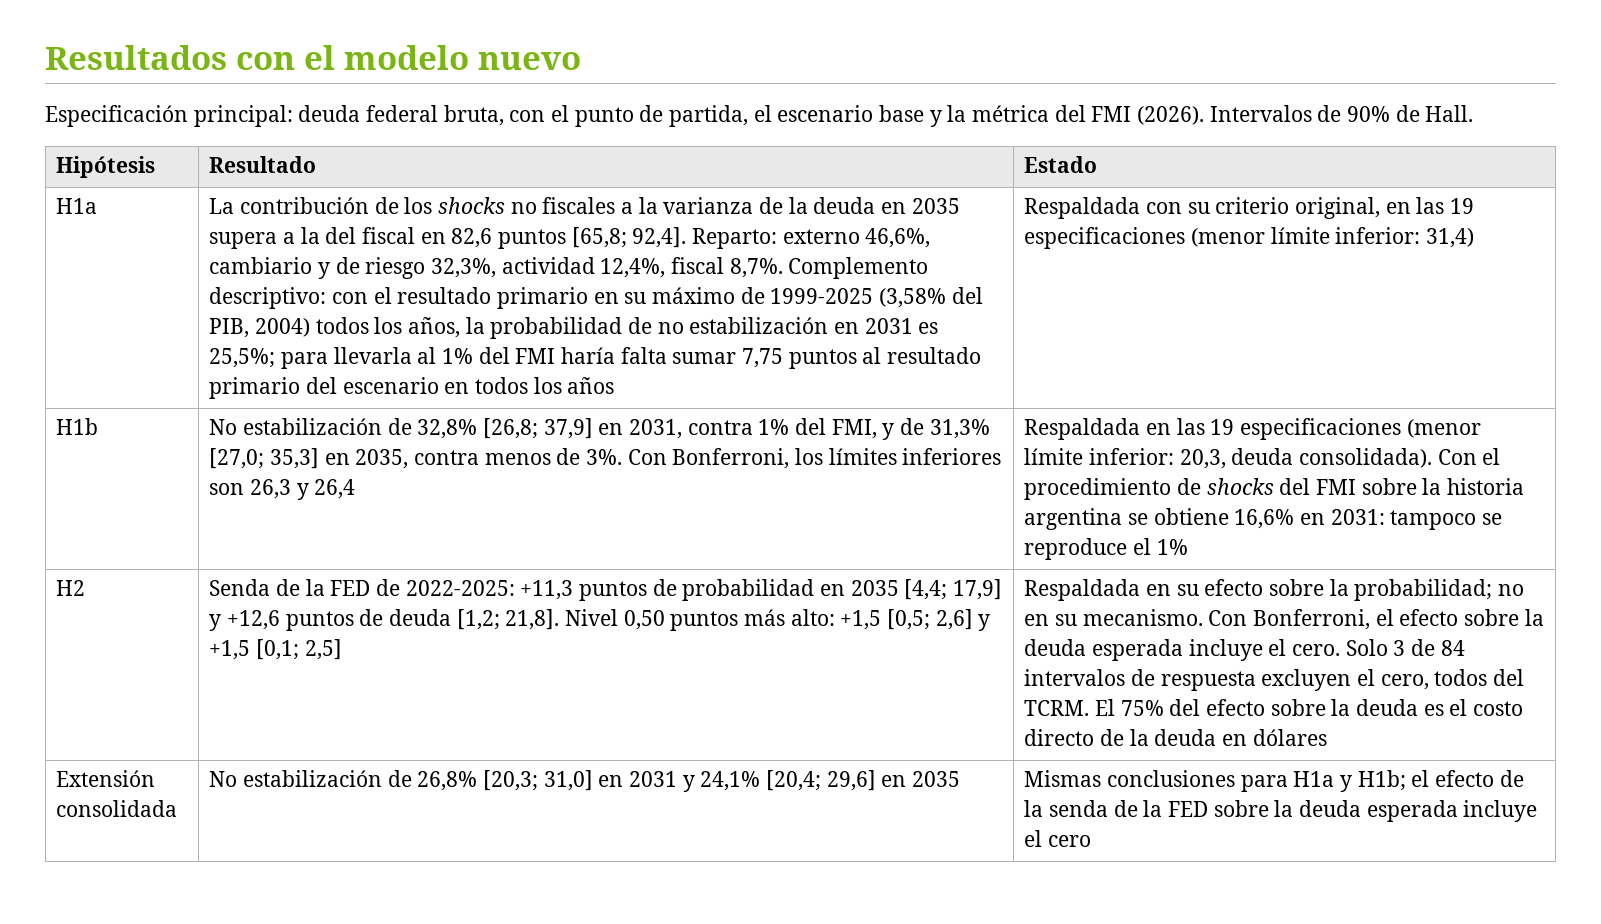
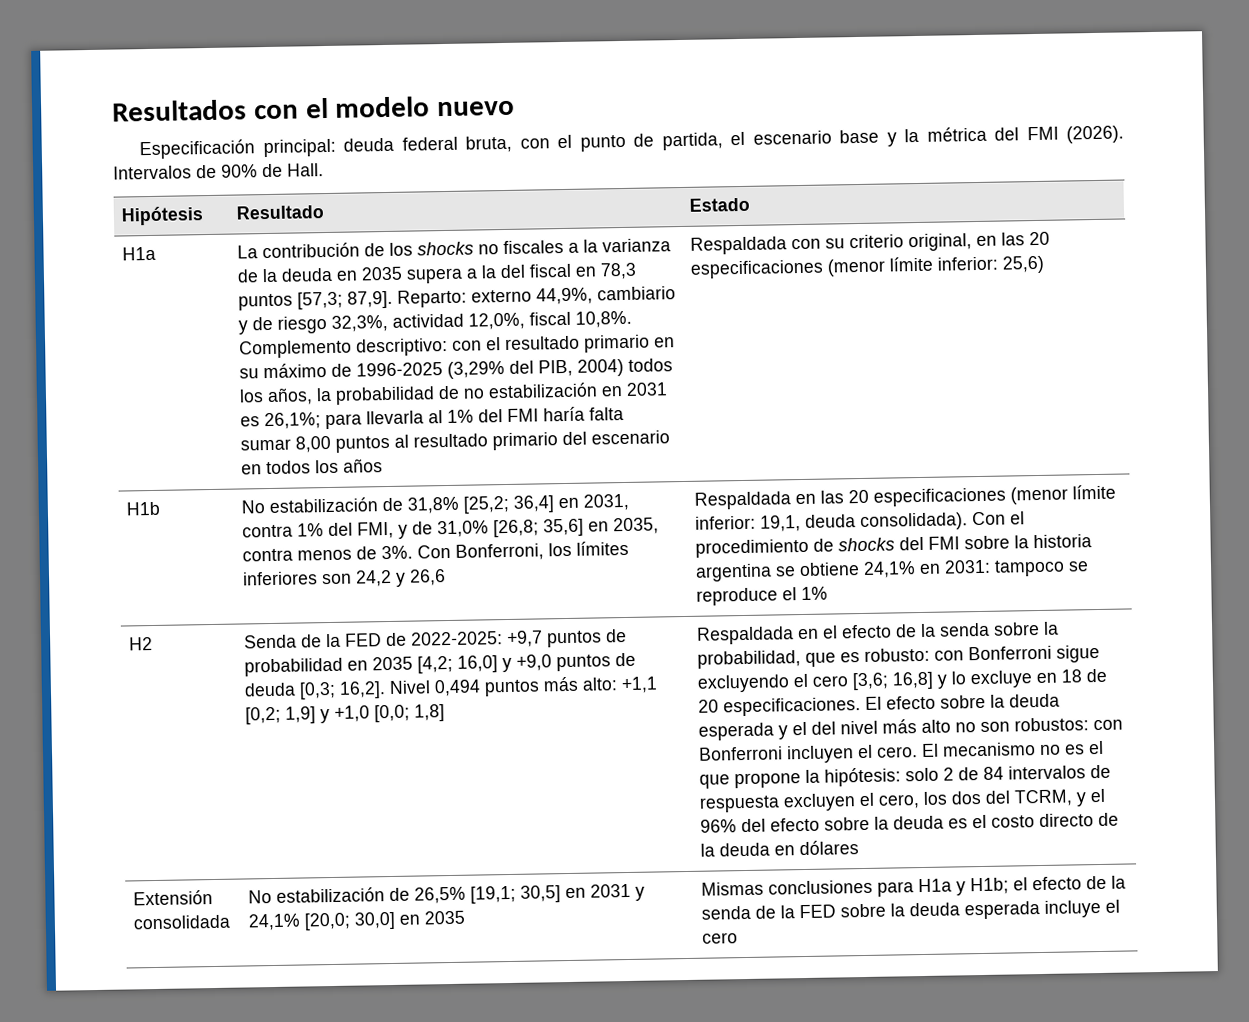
- La contribución de los shocks no fiscales a la varianza de la deuda en 2035 supera a la del fiscal en 82,6 puntos [65,8; 92,4].
+ La contribución de los shocks no fiscales a la varianza de la deuda en 2035 supera a la del fiscal en 78,3 puntos [57,3; 87,9].
- Reparto: externo 46,6%, cambiario y de riesgo 32,3%, actividad 12,4%, fiscal 8,7%.
+ Reparto: externo 44,9%, cambiario y de riesgo 32,3%, actividad 12,0%, fiscal 10,8%.
- Complemento descriptivo: con el resultado primario en su máximo de 1999-2025 (3,58% del PIB, 2004) todos los años, la probabilidad de no estabilización en 2031 es 25,5%; para llevarla al 1% del FMI haría falta sumar 7,75 puntos al resultado primario del escenario en todos los años
+ Complemento descriptivo: con el resultado primario en su máximo de 1996-2025 (3,29% del PIB, 2004) todos los años, la probabilidad de no estabilización en 2031 es 26,1%; para llevarla al 1% del FMI haría falta sumar 8,00 puntos al resultado primario del escenario en todos los años
- Respaldada con su criterio original, en las 19 especificaciones (menor límite inferior: 31,4)
+ Respaldada con su criterio original, en las 20 especificaciones (menor límite inferior: 25,6)
- No estabilización de 32,8% [26,8; 37,9] en 2031, contra 1% del FMI, y de 31,3% [27,0; 35,3] en 2035, contra menos de 3%.
+ No estabilización de 31,8% [25,2; 36,4] en 2031, contra 1% del FMI, y de 31,0% [26,8; 35,6] en 2035, contra menos de 3%.
- Con Bonferroni, los límites inferiores son 26,3 y 26,4
+ Con Bonferroni, los límites inferiores son 24,2 y 26,6
- Respaldada en las 19 especificaciones (menor límite inferior: 20,3, deuda consolidada).
+ Respaldada en las 20 especificaciones (menor límite inferior: 19,1, deuda consolidada).
- Con el procedimiento de shocks del FMI sobre la historia argentina se obtiene 16,6% en 2031: tampoco se reproduce el 1%
+ Con el procedimiento de shocks del FMI sobre la historia argentina se obtiene 24,1% en 2031: tampoco se reproduce el 1%
- Senda de la FED de 2022-2025: +11,3 puntos de probabilidad en 2035 [4,4; 17,9] y +12,6 puntos de deuda [1,2; 21,8]. Nivel 0,50 puntos más alto: +1,5 [0,5; 2,6] y +1,5 [0,1; 2,5] | Respaldada en su efecto sobre la probabilidad; no en su mecanismo. Con Bonferroni, el efecto sobre la deuda esperada incluye el cero. Solo 3 de 84 intervalos de respuesta excluyen el cero, todos del TCRM. El 75% del efecto sobre la deuda es el costo directo de la deuda en dólares
+ Senda de la FED de 2022-2025: +9,7 puntos de probabilidad en 2035 [4,2; 16,0] y +9,0 puntos de deuda [0,3; 16,2]. Nivel 0,494 puntos más alto: +1,1 [0,2; 1,9] y +1,0 [0,0; 1,8] | Respaldada en el efecto de la senda sobre la probabilidad, que es robusto: con Bonferroni sigue excluyendo el cero [3,6; 16,8] y lo excluye en 18 de 20 especificaciones. El efecto sobre la deuda esperada y el del nivel más alto no son robustos: con Bonferroni incluyen el cero. El mecanismo no es el que propone la hipótesis: solo 2 de 84 intervalos de respuesta excluyen el cero, los dos del TCRM, y el 96% del efecto sobre la deuda es el costo directo de la deuda en dólares
- Extensión consolidada | No estabilización de 26,8% [20,3; 31,0] en 2031 y 24,1% [20,4; 29,6] en 2035 | Mismas conclusiones para H1a y H1b; el efecto de la senda de la FED sobre la deuda esperada incluye el cero
+ Extensión consolidada | No estabilización de 26,5% [19,1; 30,5] en 2031 y 24,1% [20,0; 30,0] en 2035 | Mismas conclusiones para H1a y H1b; el efecto de la senda de la FED sobre la deuda esperada incluye el cero

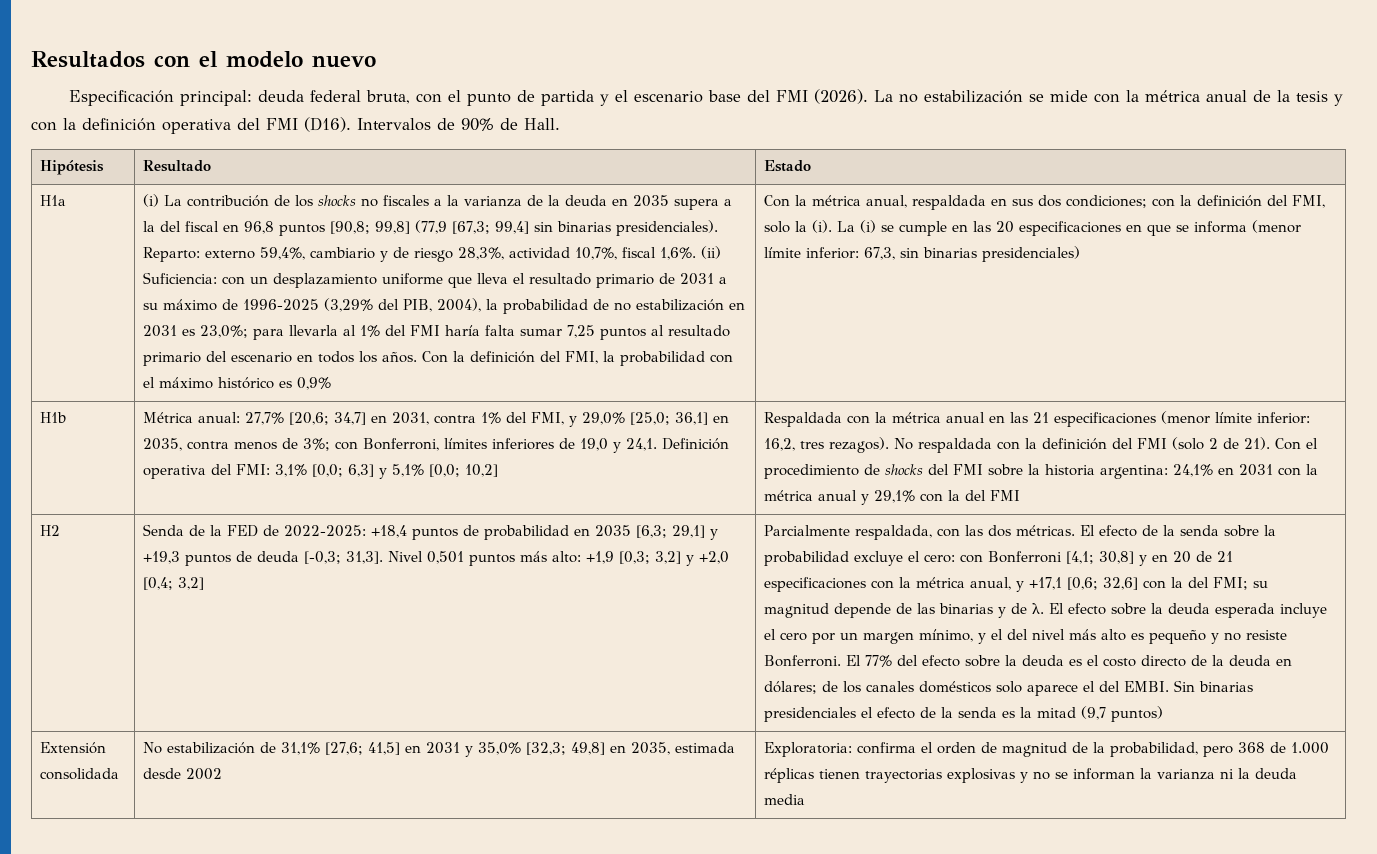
- Especificación principal: deuda federal bruta, con el punto de partida, el escenario base y la métrica del FMI (2026).
+ Especificación principal: deuda federal bruta, con el punto de partida y el escenario base del FMI (2026). La no estabilización se mide con la métrica anual de la tesis y con la definición operativa del FMI (D16).
- La contribución de los shocks no fiscales a la varianza de la deuda en 2035 supera a la del fiscal en 78,3 puntos [57,3; 87,9].
+ (i) La contribución de los shocks no fiscales a la varianza de la deuda en 2035 supera a la del fiscal en 96,8 puntos [90,8; 99,8] (77,9 [67,3; 99,4] sin binarias presidenciales).
- Reparto: externo 44,9%, cambiario y de riesgo 32,3%, actividad 12,0%, fiscal 10,8%. Complemento descriptivo: con el resultado primario en su máximo de 1996-2025 (3,29% del PIB, 2004) todos los años, la probabilidad de no estabilización en 2031 es 26,1%; para llevarla al 1% del FMI haría falta sumar 8,00 puntos al resultado primario del escenario en todos los años | Respaldada con su criterio original, en las 20 especificaciones (menor límite inferior: 25,6)
- H1b | No estabilización de 31,8% [25,2; 36,4] en 2031, contra 1% del FMI, y de 31,0% [26,8; 35,6] en 2035, contra menos de 3%. Con Bonferroni, los límites inferiores son 24,2 y 26,6 | Respaldada en las 20 especificaciones (menor límite inferior: 19,1, deuda consolidada).
+ Reparto: externo 59,4%, cambiario y de riesgo 28,3%, actividad 10,7%, fiscal 1,6%. (ii) Suficiencia: con un desplazamiento uniforme que lleva el resultado primario de 2031 a su máximo de 1996-2025 (3,29% del PIB, 2004), la probabilidad de no estabilización en 2031 es 23,0%; para llevarla al 1% del FMI haría falta sumar 7,25 puntos al resultado primario del escenario en todos los años. Con la definición del FMI, la probabilidad con el máximo histórico es 0,9% | Con la métrica anual, respaldada en sus dos condiciones; con la definición del FMI, solo la (i). La (i) se cumple en las 20 especificaciones en que se informa (menor límite inferior: 67,3, sin binarias presidenciales)
+ H1b | Métrica anual: 27,7% [20,6; 34,7] en 2031, contra 1% del FMI, y 29,0% [25,0; 36,1] en 2035, contra menos de 3%; con Bonferroni, límites inferiores de 19,0 y 24,1. Definición operativa del FMI: 3,1% [0,0; 6,3] y 5,1% [0,0; 10,2] | Respaldada con la métrica anual en las 21 especificaciones (menor límite inferior: 16,2, tres rezagos). No respaldada con la definición del FMI (solo 2 de 21).
- Con el procedimiento de shocks del FMI sobre la historia argentina se obtiene 24,1% en 2031: tampoco se reproduce el 1%
+ Con el procedimiento de shocks del FMI sobre la historia argentina: 24,1% en 2031 con la métrica anual y 29,1% con la del FMI
- Senda de la FED de 2022-2025: +9,7 puntos de probabilidad en 2035 [4,2; 16,0] y +9,0 puntos de deuda [0,3; 16,2]. Nivel 0,494 puntos más alto: +1,1 [0,2; 1,9] y +1,0 [0,0; 1,8] | Respaldada en el efecto de la senda sobre la probabilidad, que es robusto: con Bonferroni sigue excluyendo el cero [3,6; 16,8] y lo excluye en 18 de 20 especificaciones.
+ Senda de la FED de 2022-2025: +18,4 puntos de probabilidad en 2035 [6,3; 29,1] y +19,3 puntos de deuda [-0,3; 31,3]. Nivel 0,501 puntos más alto: +1,9 [0,3; 3,2] y +2,0 [0,4; 3,2] | Parcialmente respaldada, con las dos métricas. El efecto de la senda sobre la probabilidad excluye el cero: con Bonferroni [4,1; 30,8] y en 20 de 21 especificaciones con la métrica anual, y +17,1 [0,6; 32,6] con la del FMI; su magnitud depende de las binarias y de λ.
- El efecto sobre la deuda esperada y el del nivel más alto no son robustos: con Bonferroni incluyen el cero. El mecanismo no es el que propone la hipótesis: solo 2 de 84 intervalos de respuesta excluyen el cero, los dos del TCRM, y el 96% del efecto sobre la deuda es el costo directo de la deuda en dólares
+ El efecto sobre la deuda esperada incluye el cero por un margen mínimo, y el del nivel más alto es pequeño y no resiste Bonferroni. El 77% del efecto sobre la deuda es el costo directo de la deuda en dólares; de los canales domésticos solo aparece el del EMBI. Sin binarias presidenciales el efecto de la senda es la mitad (9,7 puntos)
- No estabilización de 26,5% [19,1; 30,5] en 2031 y 24,1% [20,0; 30,0] en 2035 | Mismas conclusiones para H1a y H1b; el efecto de la senda de la FED sobre la deuda esperada incluye el cero
+ No estabilización de 31,1% [27,6; 41,5] en 2031 y 35,0% [32,3; 49,8] en 2035, estimada desde 2002 | Exploratoria: confirma el orden de magnitud de la probabilidad, pero 368 de 1.000 réplicas tienen trayectorias explosivas y no se informan la varianza ni la deuda media

